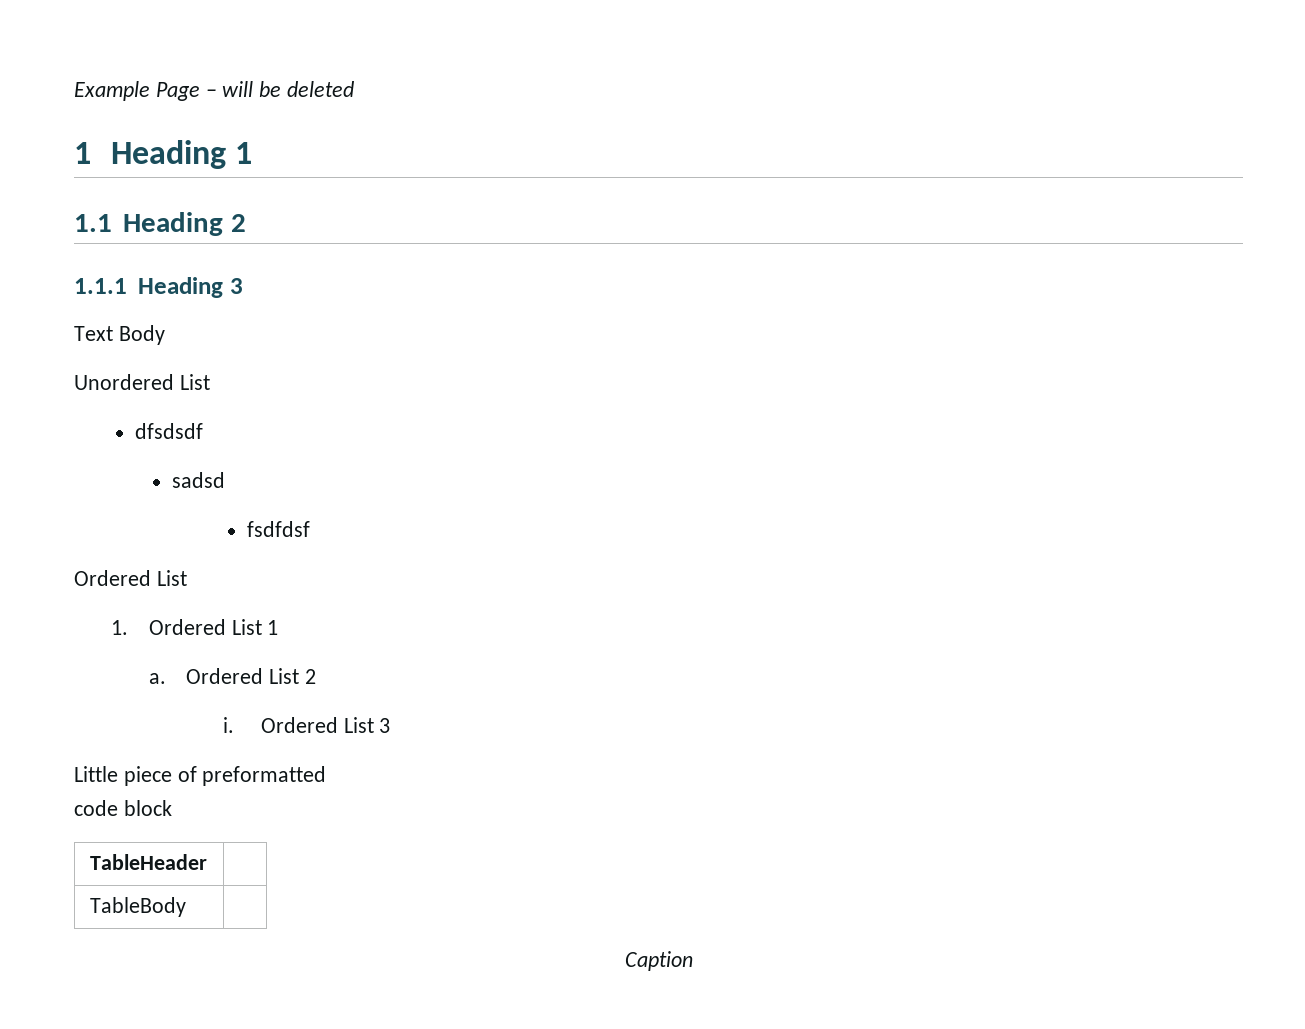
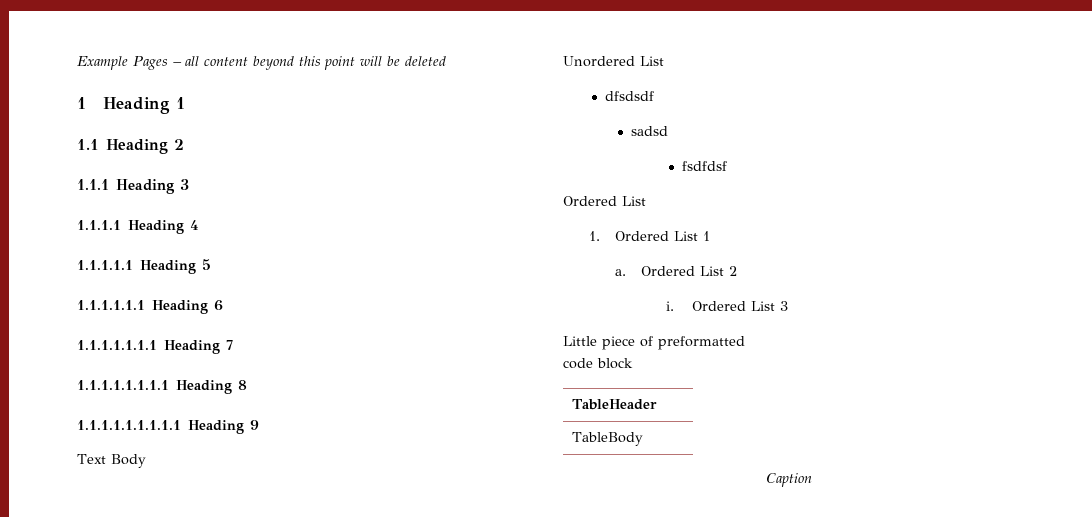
- Example Page – will be deleted
+ Example Pages – all content beyond this point will be deleted
+ 1.1.1.1 Heading 4
+ 1.1.1.1.1 Heading 5
+ 1.1.1.1.1.1 Heading 6
+ 1.1.1.1.1.1.1 Heading 7
+ 1.1.1.1.1.1.1.1 Heading 8
+ 1.1.1.1.1.1.1.1.1 Heading 9

